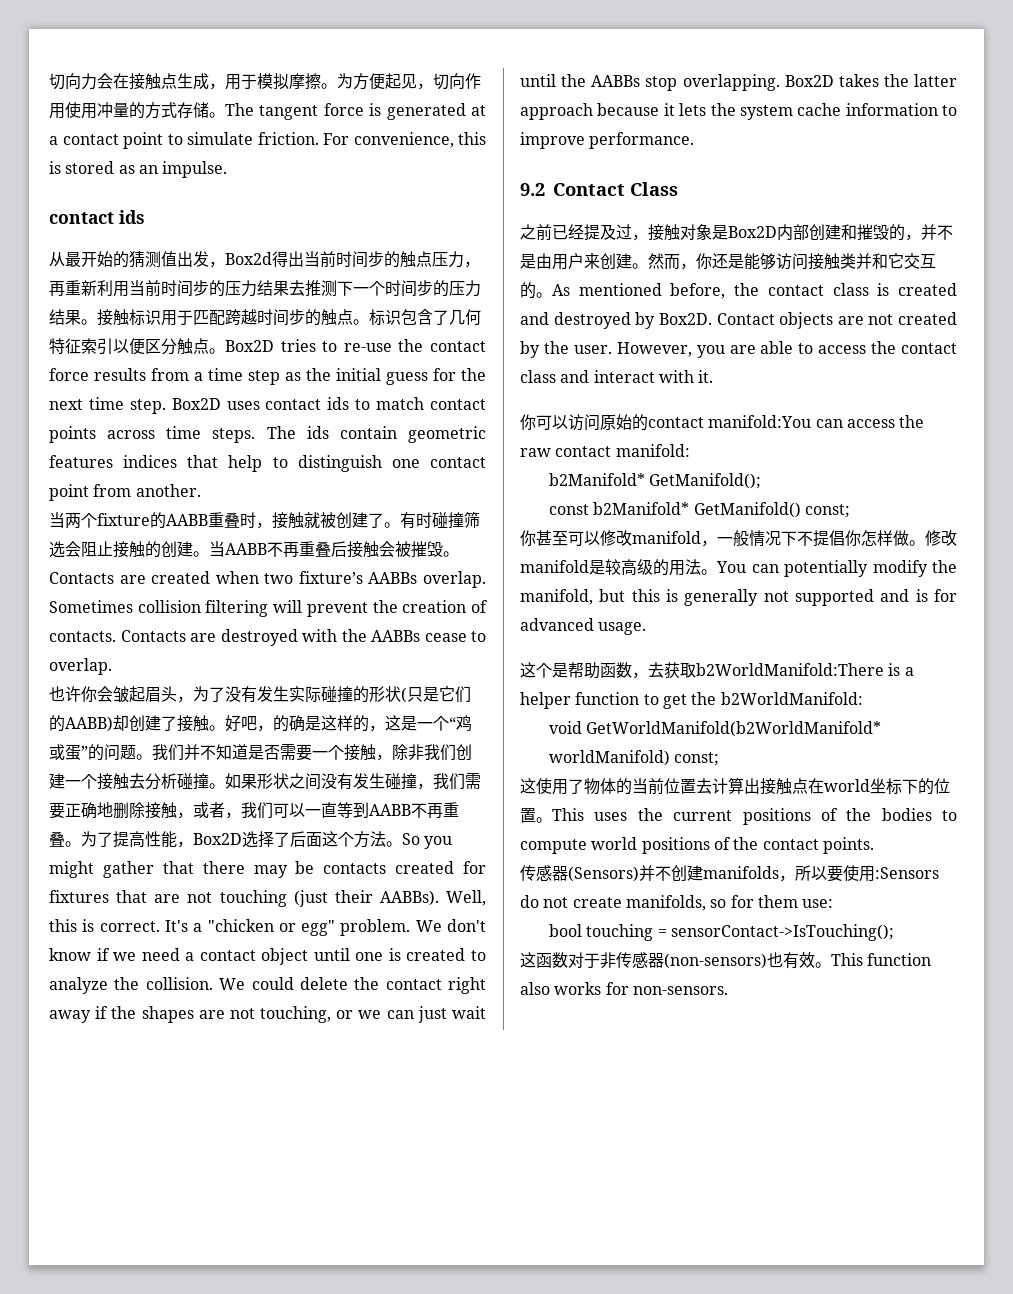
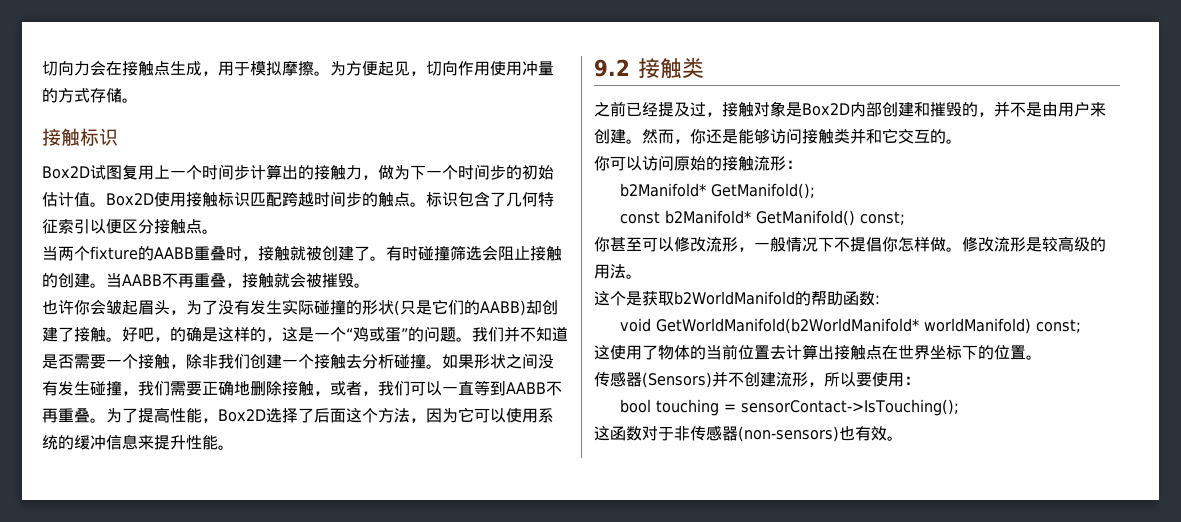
- 为方便起见，切向作用使用冲量的方式存储。The tangent force is generated at a contact point to simulate friction. For convenience, this is stored as an impulse.
- contact ids
- 从最开始的猜测值出发，Box2d得出当前时间步的触点压力，再重新利用当前时间步的压力结果去推测下一个时间步的压力结果。接触标识用于匹配跨越时间步的触点。
+ 为方便起见，切向作用使用冲量的方式存储。
+ 接触标识
+ Box2D试图复用上一个时间步计算出的接触力，做为下一个时间步的初始估计值。Box2D使用接触标识匹配跨越时间步的触点。
- 标识包含了几何特征索引以便区分触点。Box2D tries to re-use the contact force results from a time step as the initial guess for the next time step. Box2D uses contact ids to match contact points across time steps. The ids contain geometric features indices that help to distinguish one contact point from another.
+ 标识包含了几何特征索引以便区分接触点。
- 当AABB不再重叠后接触会被摧毁。Contacts are created when two fixture’s AABBs overlap. Sometimes collision filtering will prevent the creation of contacts. Contacts are destroyed with the AABBs cease to overlap.
+ 当AABB不再重叠，接触就会被摧毁。
- 为了提高性能，Box2D选择了后面这个方法。So you might gather that there may be contacts created for fixtures that are not touching (just their AABBs). Well, this is correct. It's a "chicken or egg" problem. We don't know if we need a contact object until one is created to analyze the collision. We could delete the contact right away if the shapes are not touching, or we can just wait until the AABBs stop overlapping. Box2D takes the latter approach because it lets the system cache information to improve performance.
+ 为了提高性能，Box2D选择了后面这个方法，因为它可以使用系统的缓冲信息来提升性能。
- 9.2 Contact Class
+ 9.2接触类
- 然而，你还是能够访问接触类并和它交互的。As mentioned before, the contact class is created and destroyed by Box2D. Contact objects are not created by the user. However, you are able to access the contact class and interact with it.
- 你可以访问原始的contact manifold:You can access the raw contact manifold:
+ 然而，你还是能够访问接触类并和它交互的。
+ 你可以访问原始的接触流形：
- 你甚至可以修改manifold，一般情况下不提倡你怎样做。
+ 你甚至可以修改流形，一般情况下不提倡你怎样做。
- 修改manifold是较高级的用法。You can potentially modify the manifold, but this is generally not supported and is for advanced usage.
- 这个是帮助函数，去获取b2WorldManifold:There is a helper function to get the b2WorldManifold:
+ 修改流形是较高级的用法。
+ 这个是获取b2WorldManifold的帮助函数:
- 这使用了物体的当前位置去计算出接触点在world坐标下的位置。This uses the current positions of the bodies to compute world positions of the contact points.
+ 这使用了物体的当前位置去计算出接触点在世界坐标下的位置。
- 传感器(Sensors)并不创建manifolds，所以要使用:Sensors do not create manifolds, so for them use:
+ 传感器(Sensors)并不创建流形，所以要使用：
- This function also works for non-sensors.

